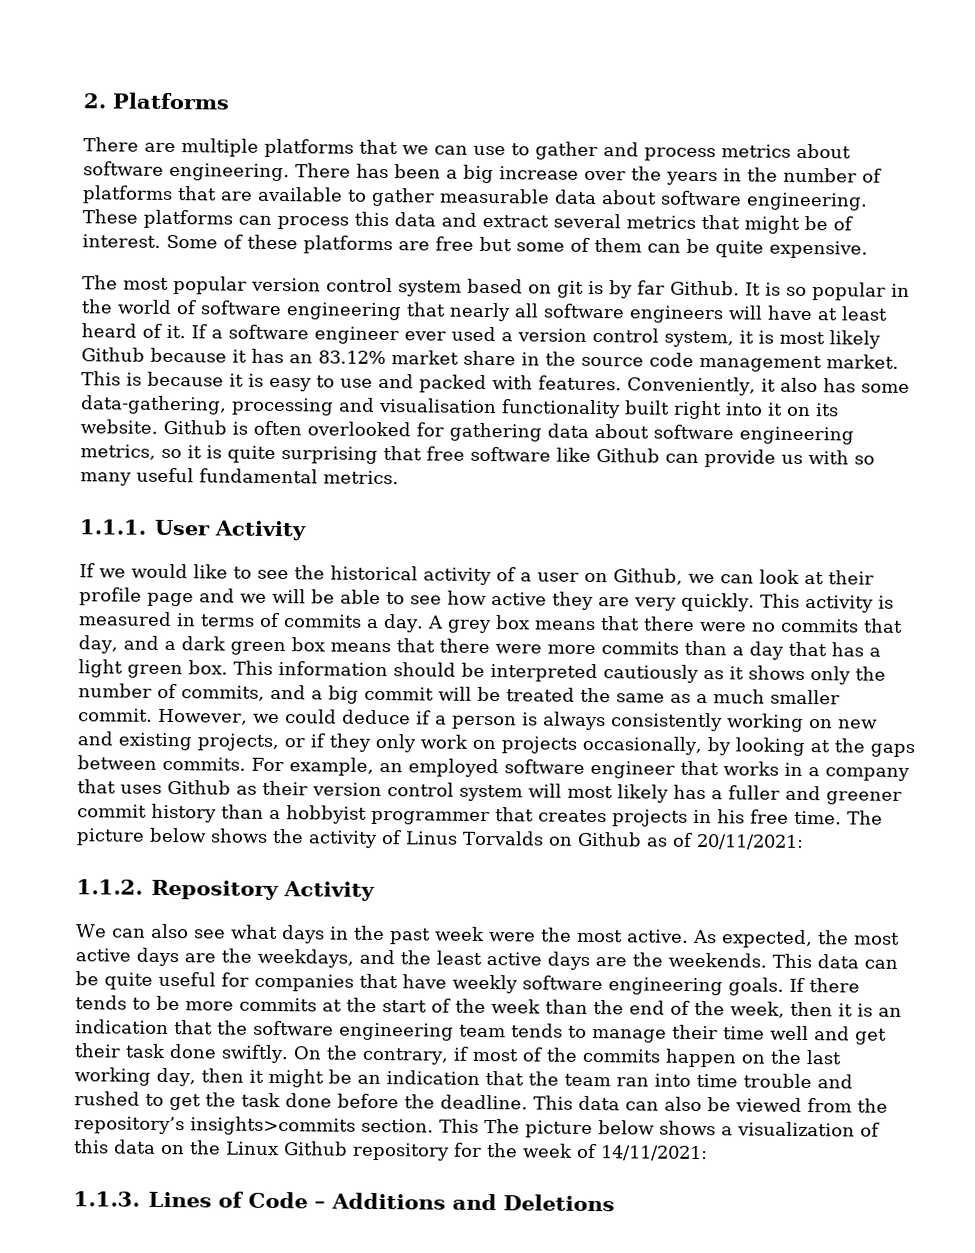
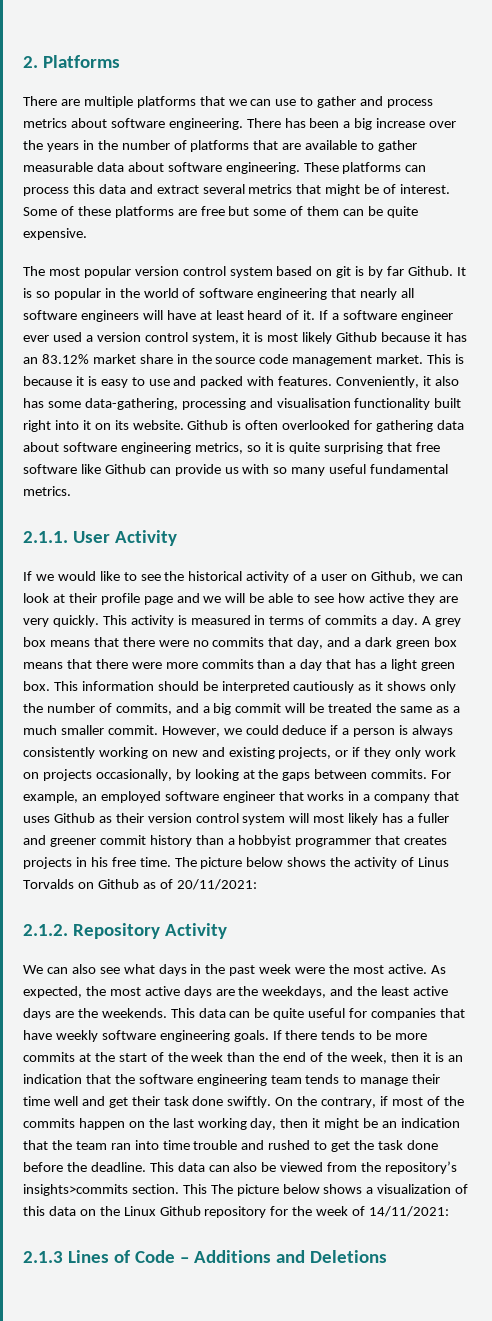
- 1.1.1. User Activity
+ 2.1.1. User Activity
- 1.1.2. Repository Activity
+ 2.1.2. Repository Activity
- 1.1.3. Lines of Code – Additions and Deletions
+ 2.1.3 Lines of Code – Additions and Deletions

